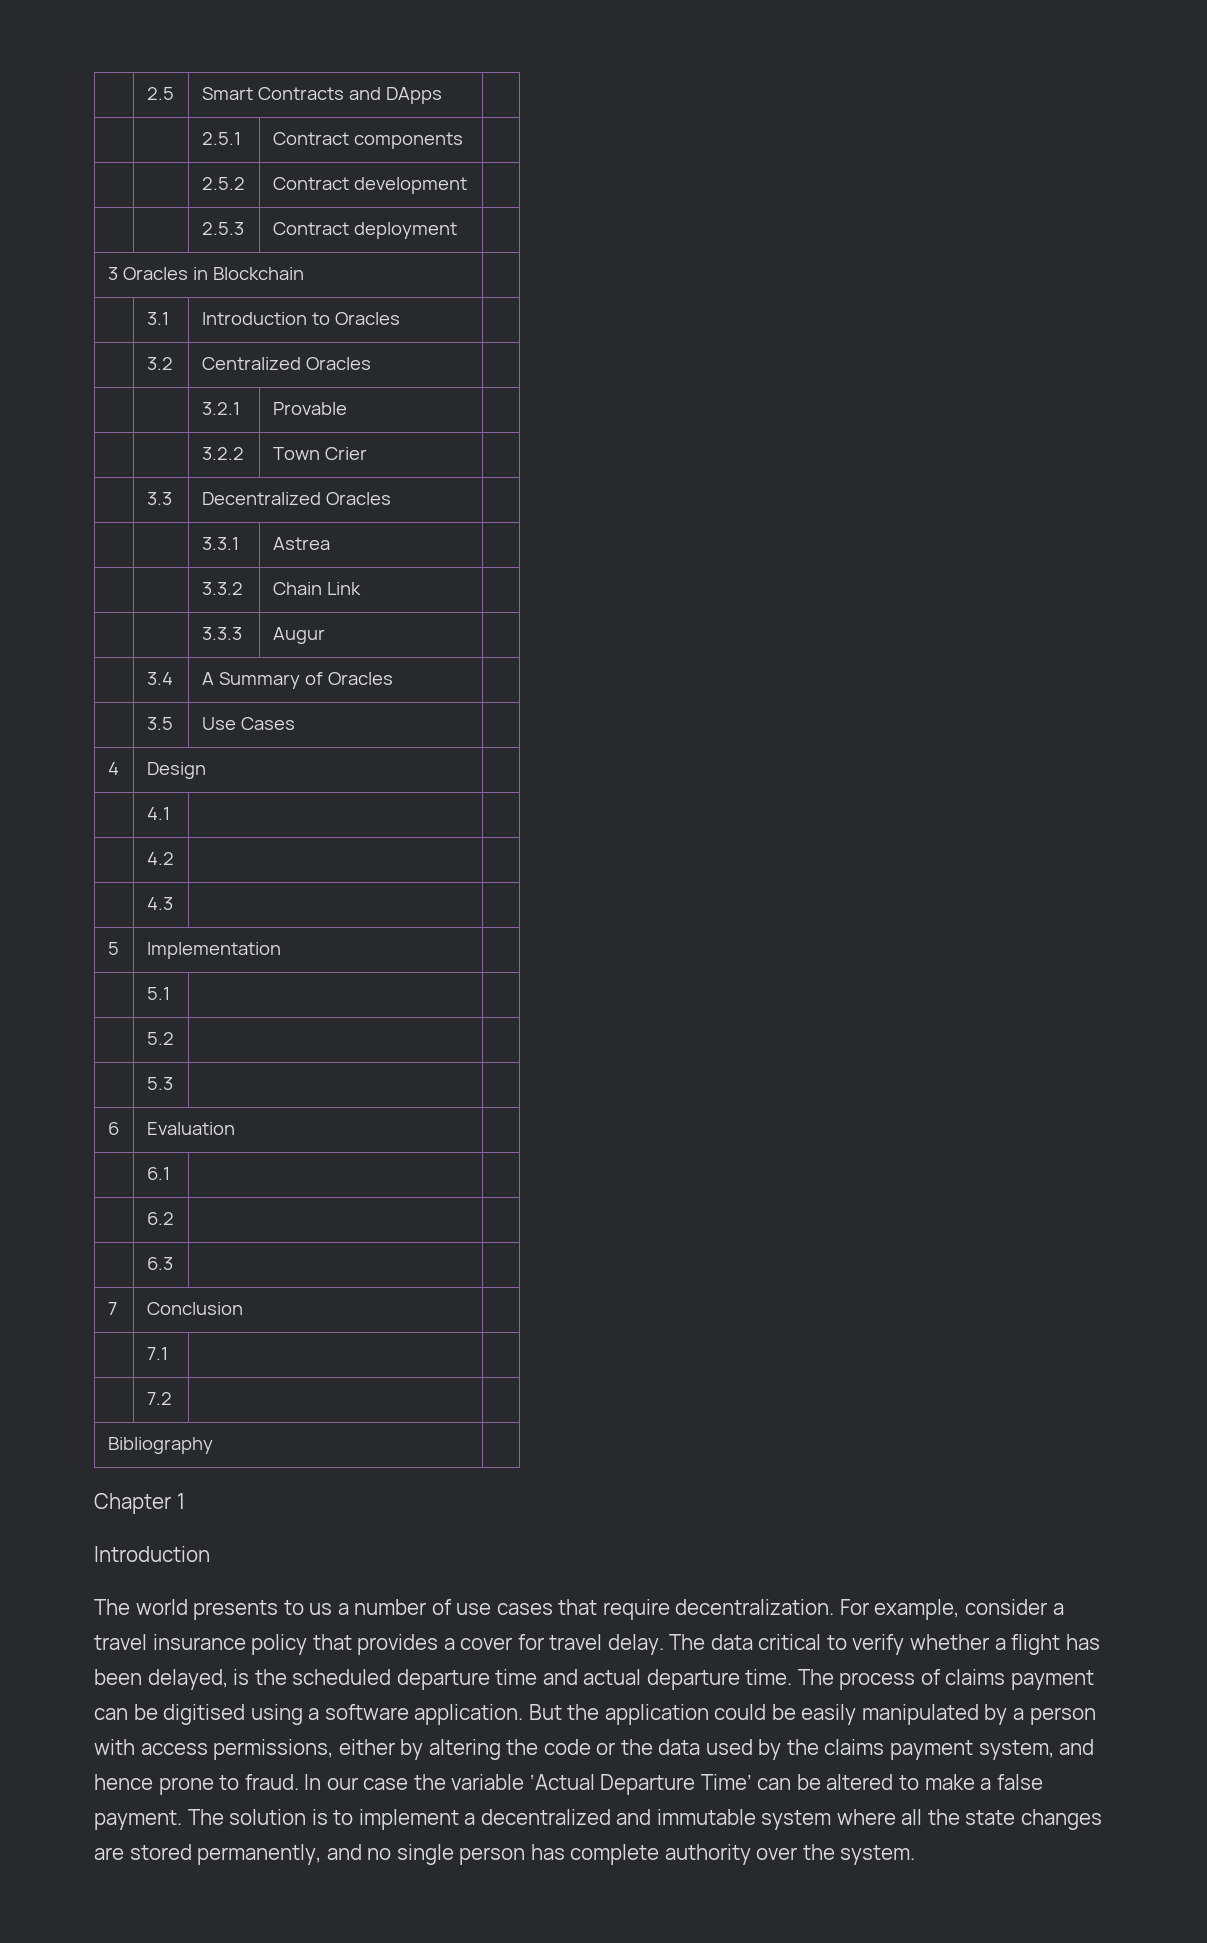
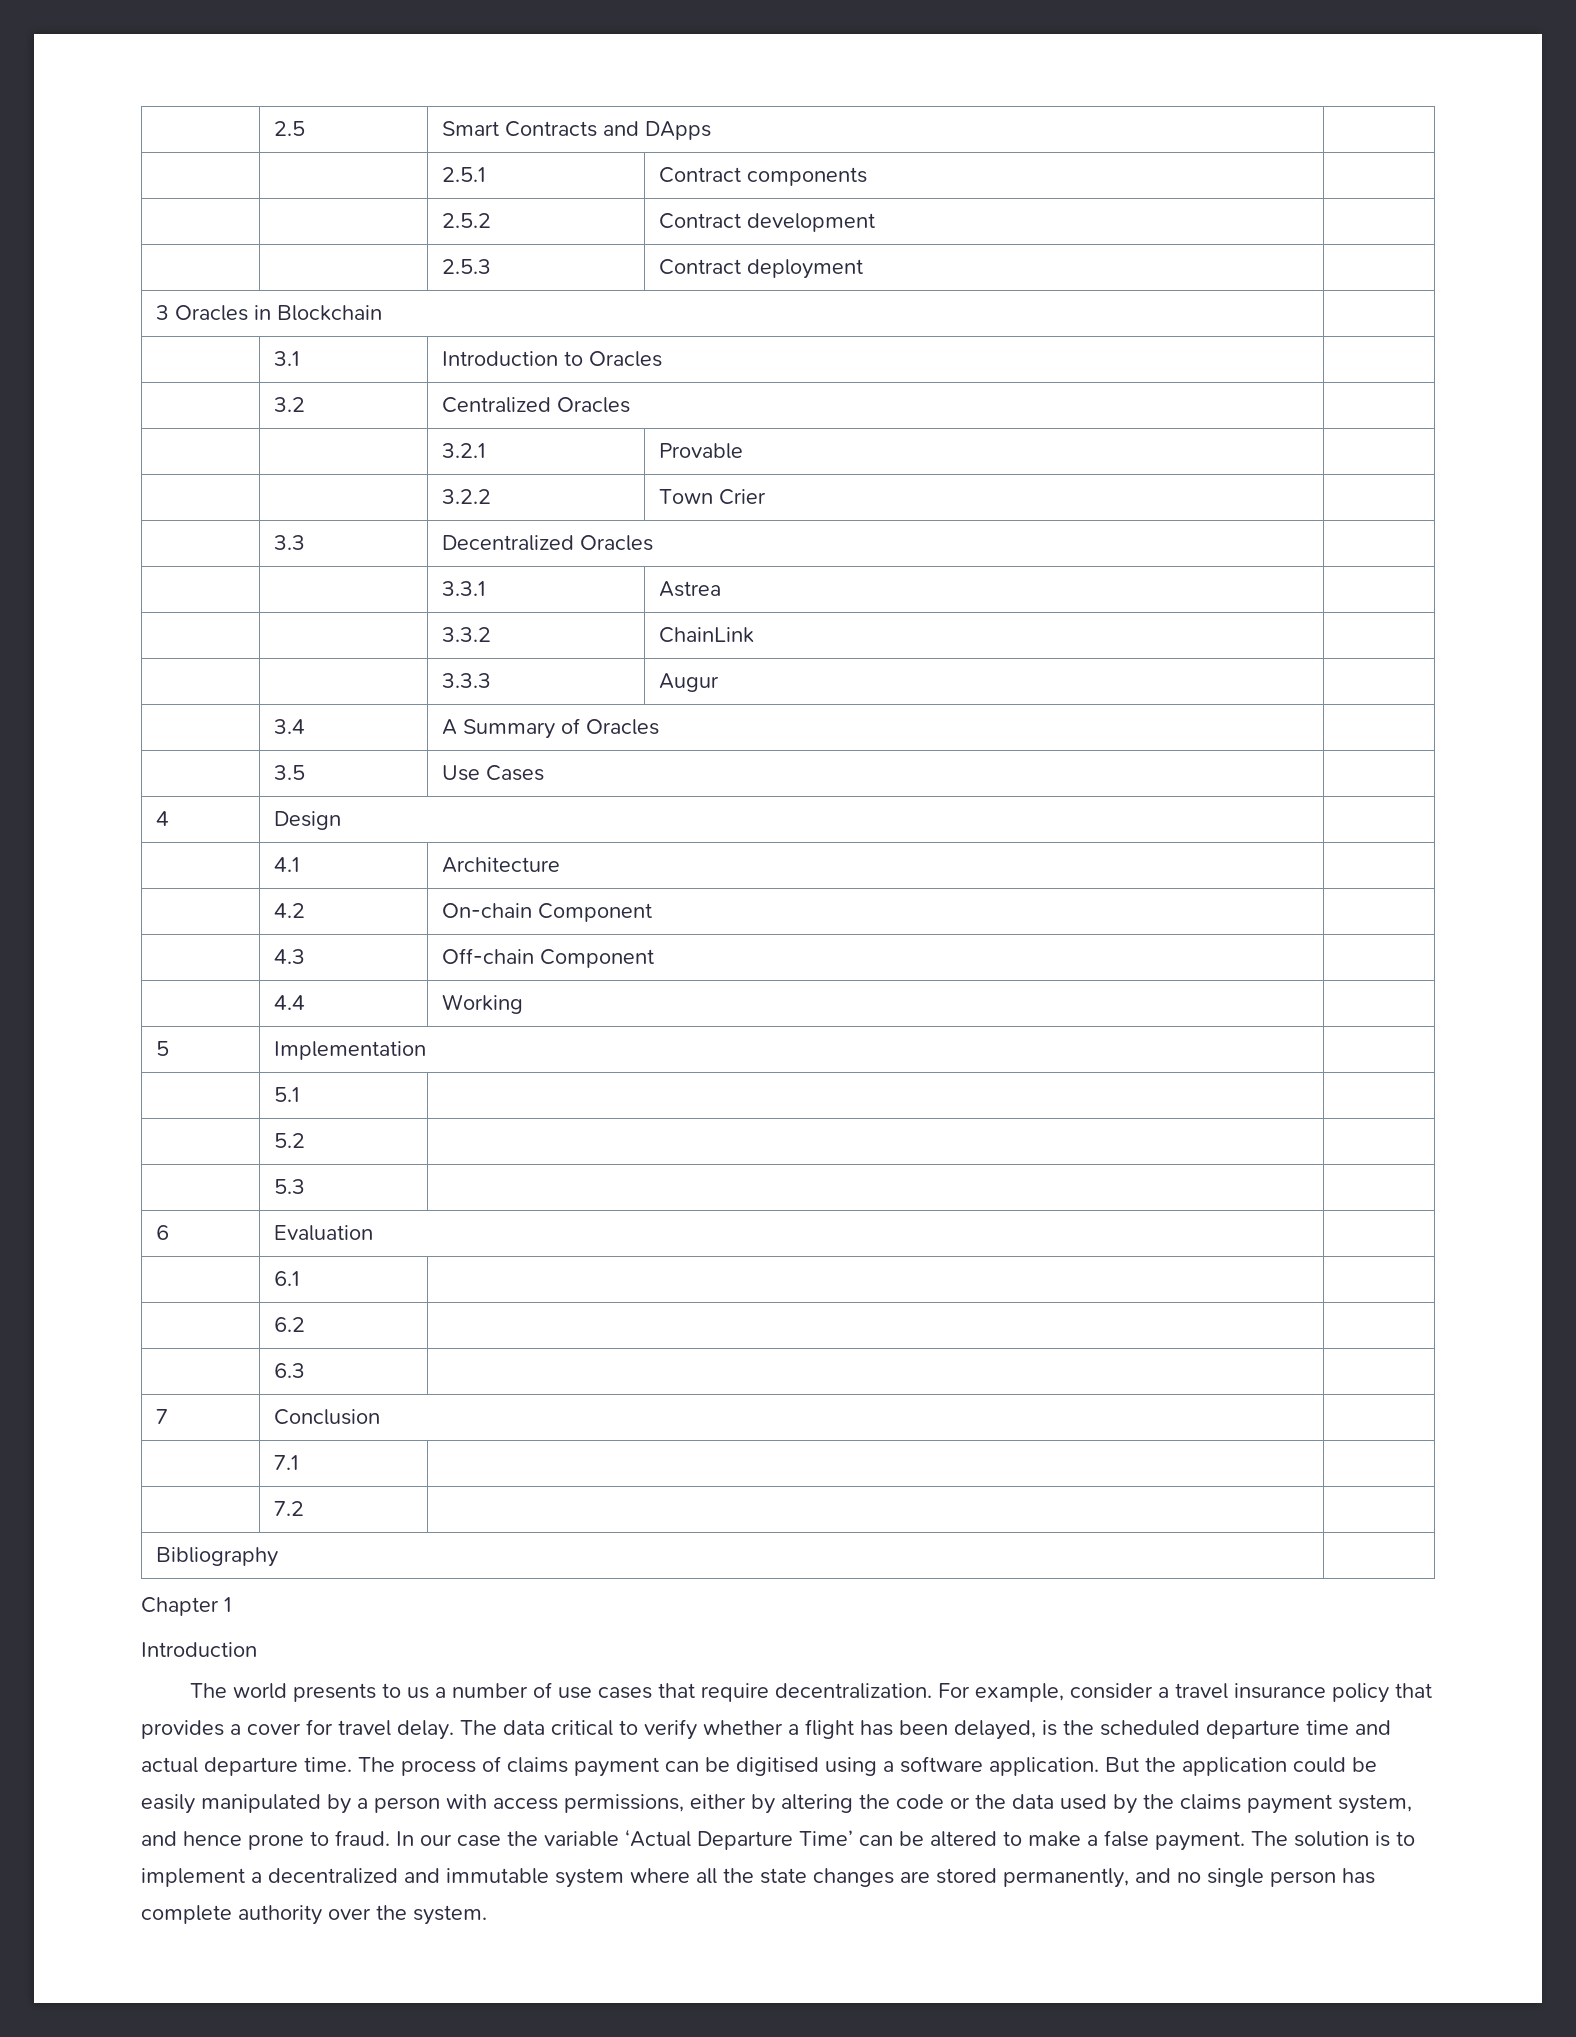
- | | 3.3.2 | Chain Link |
+ | | 3.3.2 | ChainLink |
- | 4.1 | |
+ | 4.1 | Architecture |
- | 4.2 | |
+ | 4.2 | On-chain Component |
- | 4.3 | |
+ | 4.3 | Off-chain Component |
+ | 4.4 | Working |

